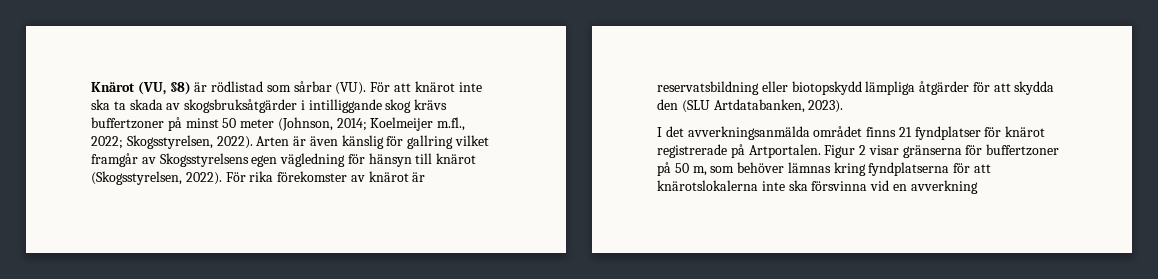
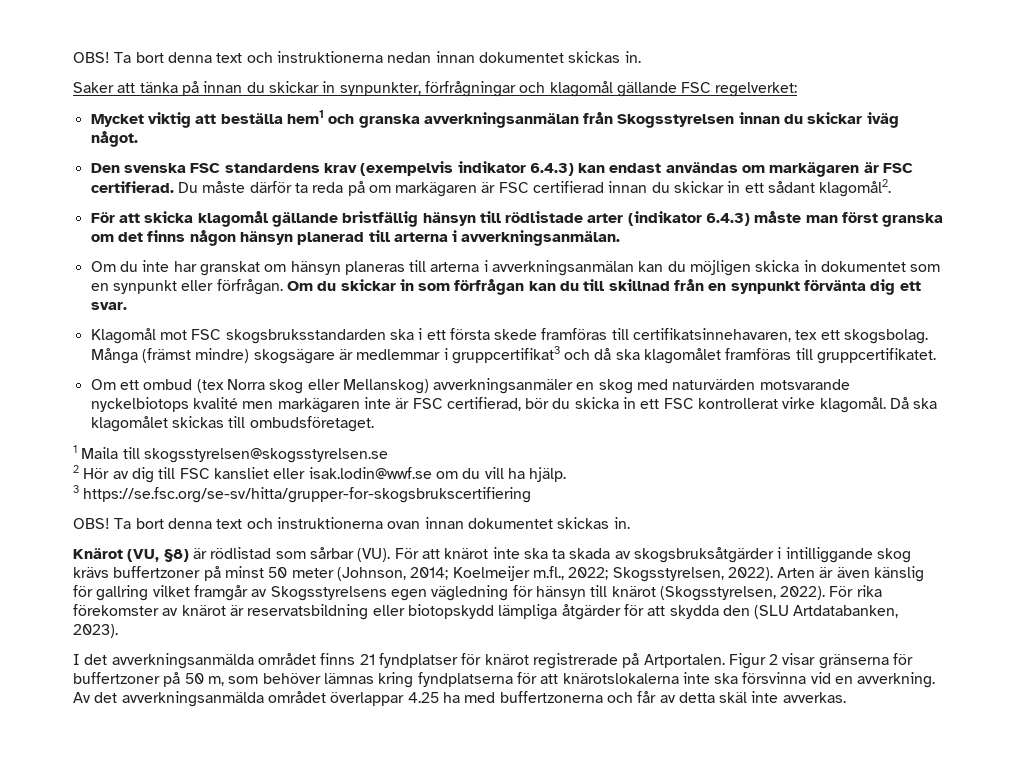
+ OBS! Ta bort denna text och instruktionerna nedan innan dokumentet skickas in.
+ Saker att tänka på innan du skickar in synpunkter, förfrågningar och klagomål gällande FSC regelverket:
+ Mycket viktig att beställa hem1 och granska avverkningsanmälan från Skogsstyrelsen innan du skickar iväg något.
+ Den svenska FSC standardens krav (exempelvis indikator 6.4.3) kan endast användas om markägaren är FSC certifierad. Du måste därför ta reda på om markägaren är FSC certifierad innan du skickar in ett sådant klagomål2.
+ För att skicka klagomål gällande bristfällig hänsyn till rödlistade arter (indikator 6.4.3) måste man först granska om det finns någon hänsyn planerad till arterna i avverkningsanmälan.
+ Om du inte har granskat om hänsyn planeras till arterna i avverkningsanmälan kan du möjligen skicka in dokumentet som en synpunkt eller förfrågan. Om du skickar in som förfrågan kan du till skillnad från en synpunkt förvänta dig ett svar.
+ Klagomål mot FSC skogsbruksstandarden ska i ett första skede framföras till certifikatsinnehavaren, tex ett skogsbolag. Många (främst mindre) skogsägare är medlemmar i gruppcertifikat3 och då ska klagomålet framföras till gruppcertifikatet.
+ Om ett ombud (tex Norra skog eller Mellanskog) avverkningsanmäler en skog med naturvärden motsvarande nyckelbiotops kvalité men markägaren inte är FSC certifierad, bör du skicka in ett FSC kontrollerat virke klagomål. Då ska klagomålet skickas till ombudsföretaget.
+ 1 Maila till skogsstyrelsen@skogsstyrelsen.se
+ 2 Hör av dig till FSC kansliet eller isak.lodin@wwf.se om du vill ha hjälp.
+ 3 https://se.fsc.org/se-sv/hitta/grupper-for-skogsbrukscertifiering
+ OBS! Ta bort denna text och instruktionerna ovan innan dokumentet skickas in.
- Figur 2 visar gränserna för buffertzoner på 50 m, som behöver lämnas kring fyndplatserna för att knärotslokalerna inte ska försvinna vid en avverkning
+ Figur 2 visar gränserna för buffertzoner på 50 m, som behöver lämnas kring fyndplatserna för att knärotslokalerna inte ska försvinna vid en avverkning. Av det avverkningsanmälda området överlappar 4.25 ha med buffertzonerna och får av detta skäl inte avverkas.

